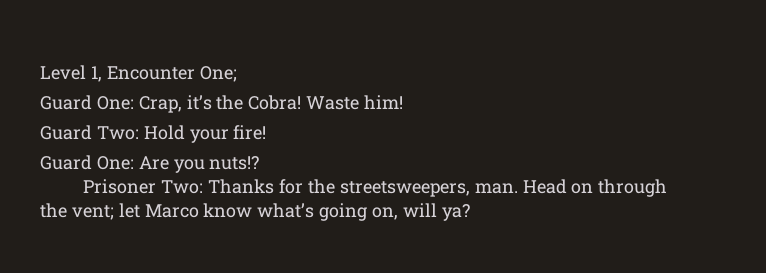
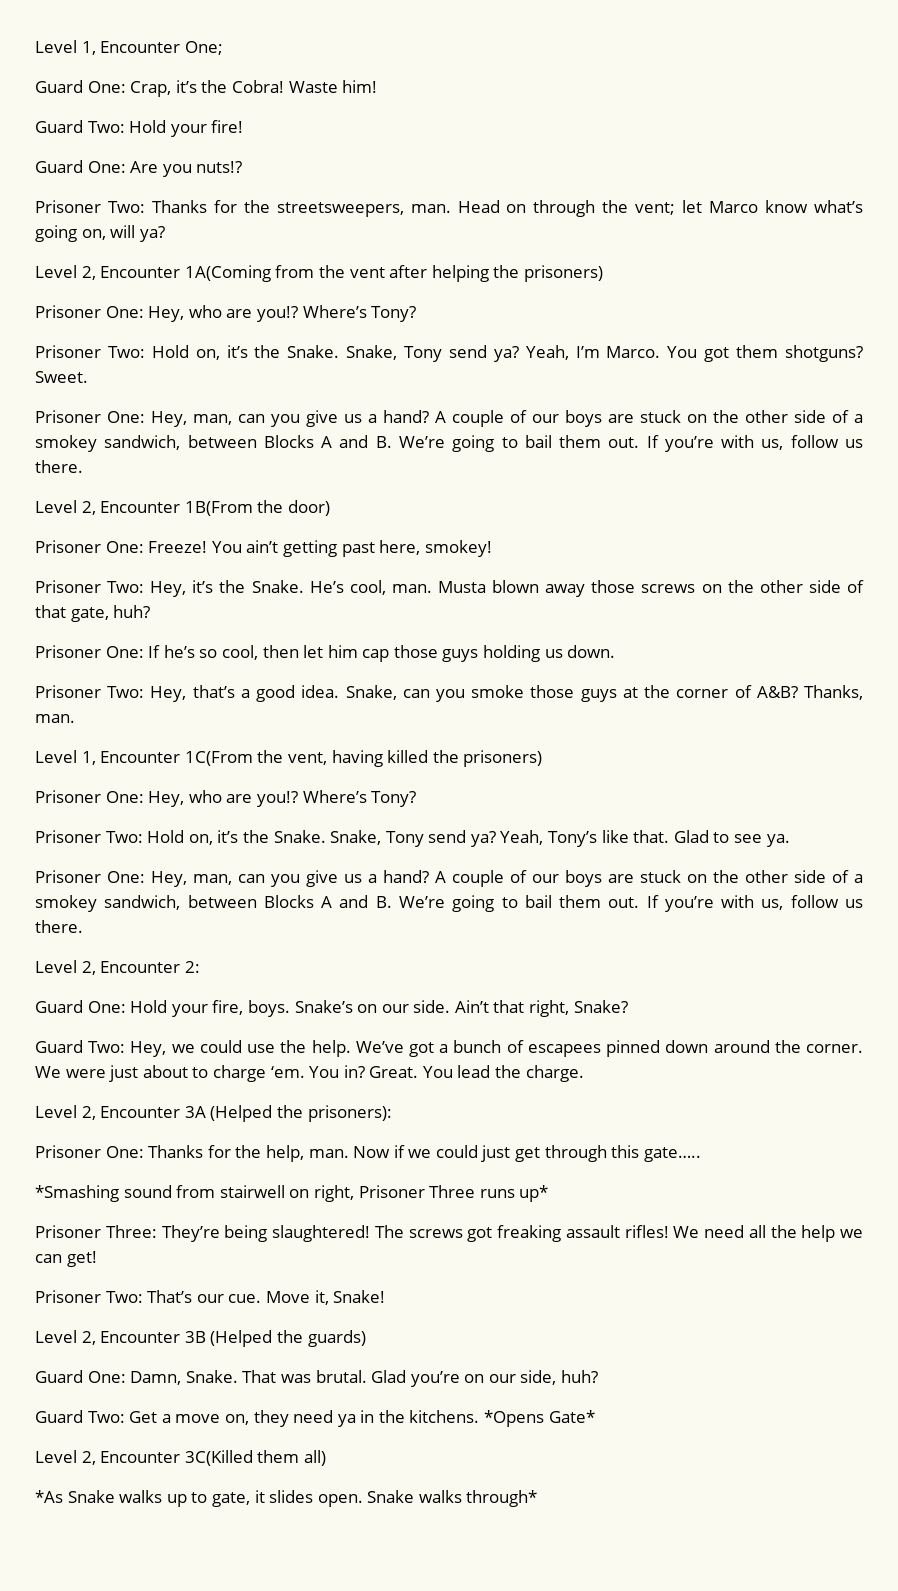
+ Level 2, Encounter 1A(Coming from the vent after helping the prisoners)
+ Prisoner One: Hey, who are you!? Where’s Tony?
+ Prisoner Two: Hold on, it’s the Snake. Snake, Tony send ya? Yeah, I’m Marco. You got them shotguns? Sweet.
+ Prisoner One: Hey, man, can you give us a hand? A couple of our boys are stuck on the other side of a smokey sandwich, between Blocks A and B. We’re going to bail them out. If you’re with us, follow us there.
+ Level 2, Encounter 1B(From the door)
+ Prisoner One: Freeze! You ain’t getting past here, smokey!
+ Prisoner Two: Hey, it’s the Snake. He’s cool, man. Musta blown away those screws on the other side of that gate, huh?
+ Prisoner One: If he’s so cool, then let him cap those guys holding us down.
+ Prisoner Two: Hey, that’s a good idea. Snake, can you smoke those guys at the corner of A&B? Thanks, man.
+ Level 1, Encounter 1C(From the vent, having killed the prisoners)
+ Prisoner One: Hey, who are you!? Where’s Tony?
+ Prisoner Two: Hold on, it’s the Snake. Snake, Tony send ya? Yeah, Tony’s like that. Glad to see ya.
+ Prisoner One: Hey, man, can you give us a hand? A couple of our boys are stuck on the other side of a smokey sandwich, between Blocks A and B. We’re going to bail them out. If you’re with us, follow us there.
+ Level 2, Encounter 2:
+ Guard One: Hold your fire, boys. Snake’s on our side. Ain’t that right, Snake?
+ Guard Two: Hey, we could use the help. We’ve got a bunch of escapees pinned down around the corner. We were just about to charge ‘em. You in? Great. You lead the charge.
+ Level 2, Encounter 3A (Helped the prisoners):
+ Prisoner One: Thanks for the help, man. Now if we could just get through this gate…..
+ *Smashing sound from stairwell on right, Prisoner Three runs up*
+ Prisoner Three: They’re being slaughtered! The screws got freaking assault rifles! We need all the help we can get!
+ Prisoner Two: That’s our cue. Move it, Snake!
+ Level 2, Encounter 3B (Helped the guards)
+ Guard One: Damn, Snake. That was brutal. Glad you’re on our side, huh?
+ Guard Two: Get a move on, they need ya in the kitchens. *Opens Gate*
+ Level 2, Encounter 3C(Killed them all)
+ *As Snake walks up to gate, it slides open. Snake walks through*

